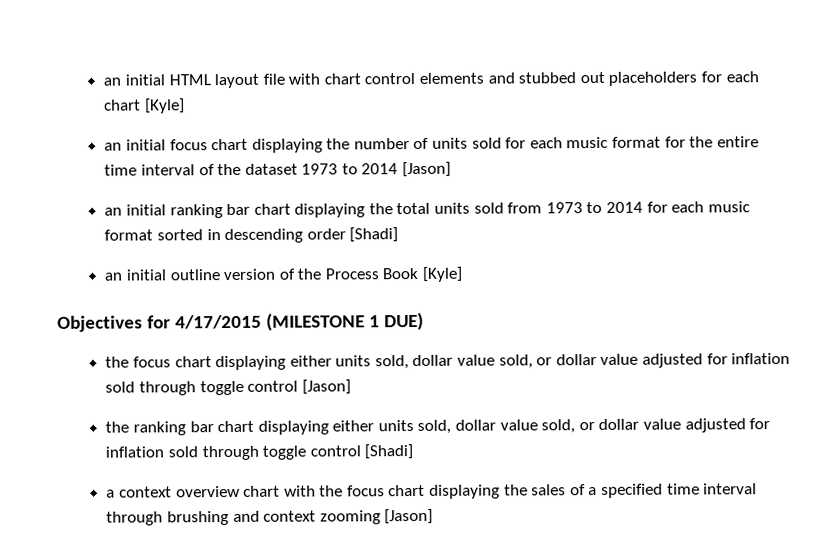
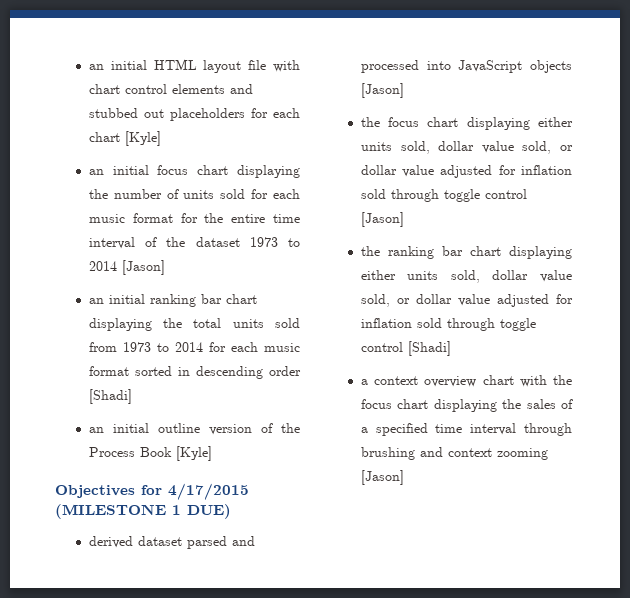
+ derived dataset parsed and processed into JavaScript objects [Jason]

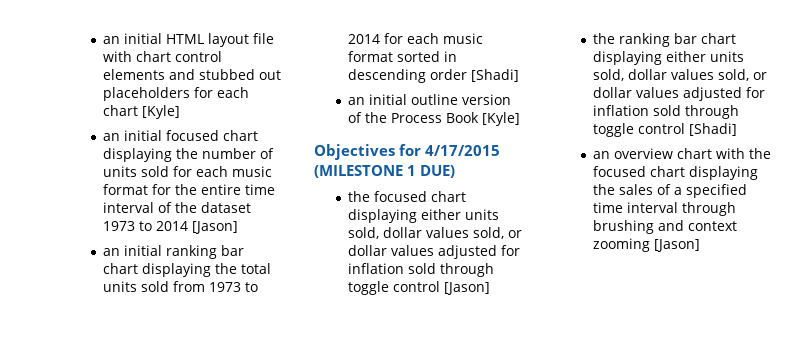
- an initial focus chart displaying the number of units sold for each music format for the entire time interval of the dataset 1973 to 2014 [Jason]
+ an initial focused chart displaying the number of units sold for each music format for the entire time interval of the dataset 1973 to 2014 [Jason]
- derived dataset parsed and processed into JavaScript objects [Jason]
- the focus chart displaying either units sold, dollar value sold, or dollar value adjusted for inflation sold through toggle control [Jason]
+ the focused chart displaying either units sold, dollar values sold, or dollar values adjusted for inflation sold through toggle control [Jason]
- the ranking bar chart displaying either units sold, dollar value sold, or dollar value adjusted for inflation sold through toggle control [Shadi]
+ the ranking bar chart displaying either units sold, dollar values sold, or dollar values adjusted for inflation sold through toggle control [Shadi]
- a context overview chart with the focus chart displaying the sales of a specified time interval through brushing and context zooming [Jason]
+ an overview chart with the focused chart displaying the sales of a specified time interval through brushing and context zooming [Jason]

